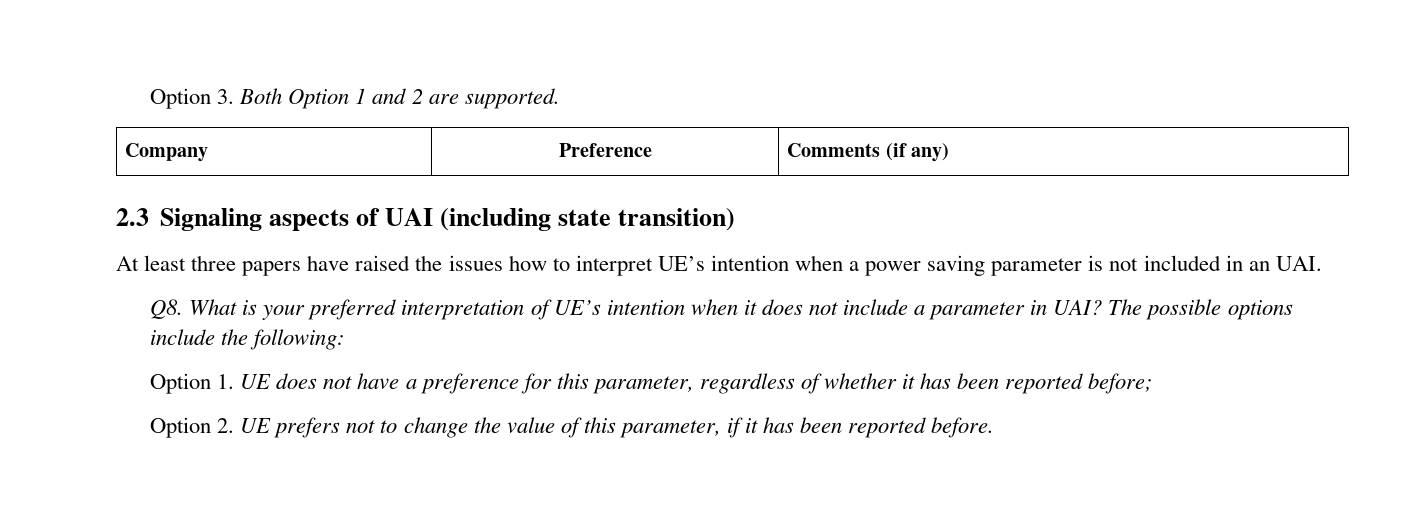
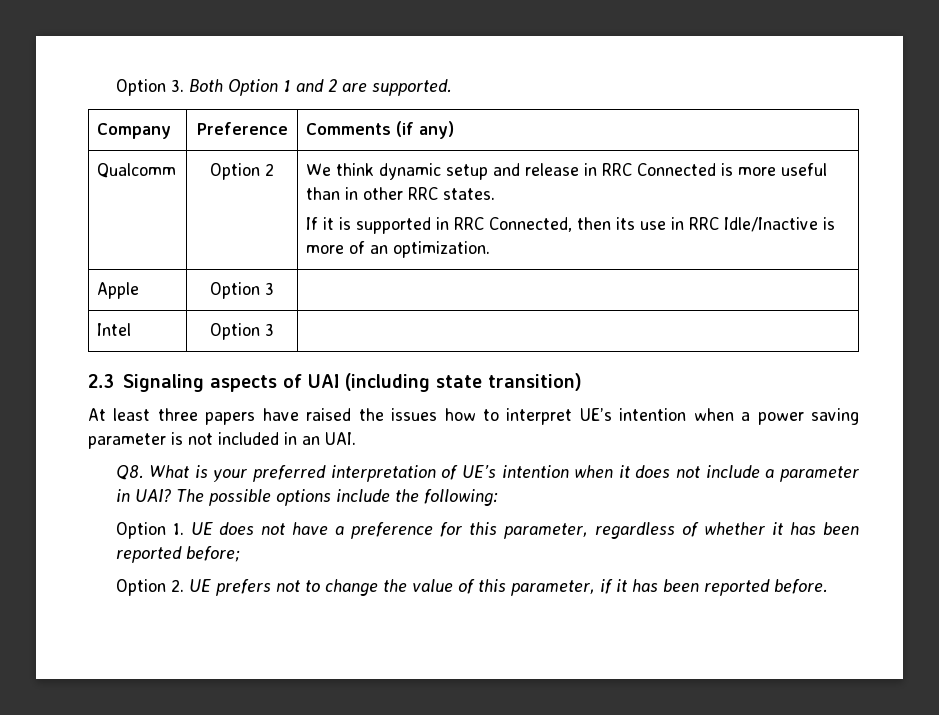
+ Qualcomm | Option 2 | We think dynamic setup and release in RRC Connected is more useful than in other RRC states.
+ If it is supported in RRC Connected, then its use in RRC Idle/Inactive is more of an optimization.
+ Apple | Option 3 |
+ Intel | Option 3 |

